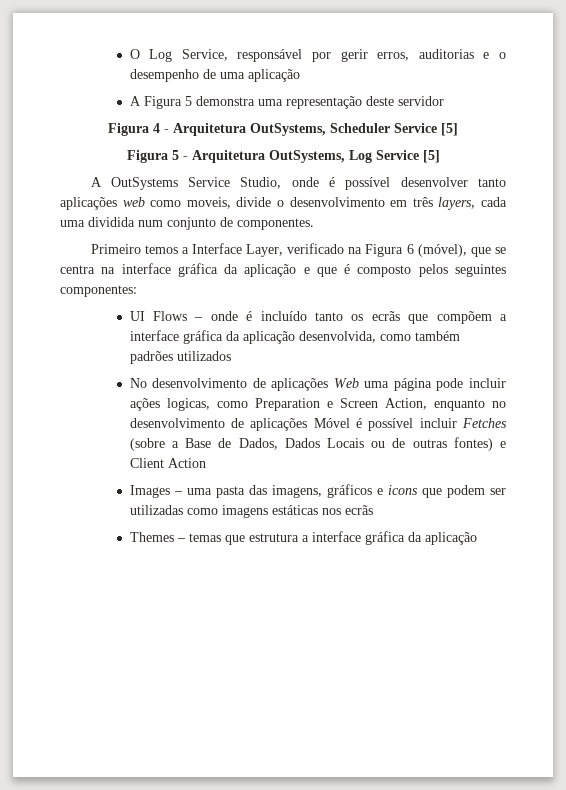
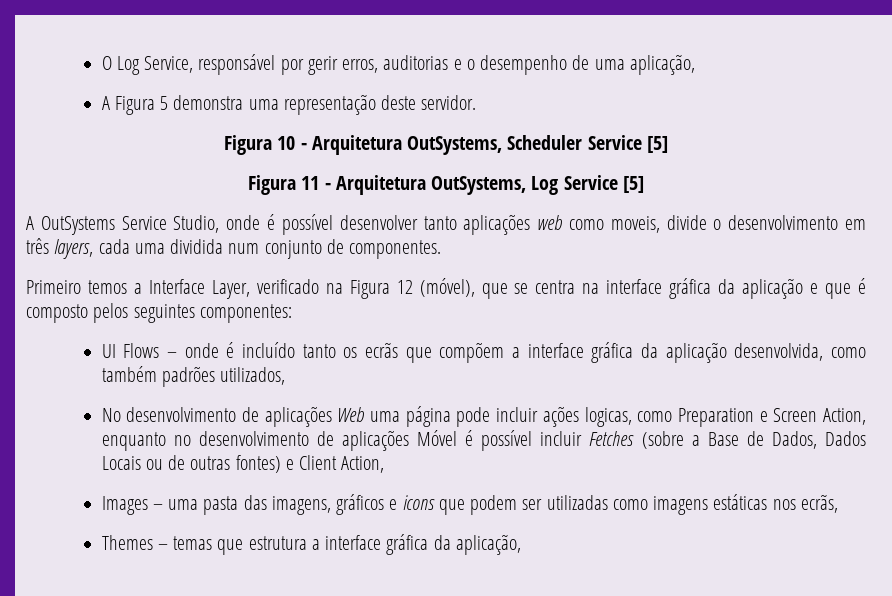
- O Log Service, responsável por gerir erros, auditorias e o desempenho de uma aplicação
+ O Log Service, responsável por gerir erros, auditorias e o desempenho de uma aplicação,
- A Figura 5 demonstra uma representação deste servidor
- Figura 4 - Arquitetura OutSystems, Scheduler Service [5]
+ A Figura 5 demonstra uma representação deste servidor.
+ Figura 10 - Arquitetura OutSystems, Scheduler Service [5]
- Figura 5 - Arquitetura OutSystems, Log Service [5]
+ Figura 11 - Arquitetura OutSystems, Log Service [5]
- Primeiro temos a Interface Layer, verificado na Figura 6 (móvel), que se centra na interface gráfica da aplicação e que é composto pelos seguintes componentes:
+ Primeiro temos a Interface Layer, verificado na Figura 12 (móvel), que se centra na interface gráfica da aplicação e que é composto pelos seguintes componentes:
- UI Flows – onde é incluído tanto os ecrãs que compõem a interface gráfica da aplicação desenvolvida, como também padrões utilizados
+ UI Flows – onde é incluído tanto os ecrãs que compõem a interface gráfica da aplicação desenvolvida, como também padrões utilizados,
- No desenvolvimento de aplicações Web uma página pode incluir ações logicas, como Preparation e Screen Action, enquanto no desenvolvimento de aplicações Móvel é possível incluir Fetches (sobre a Base de Dados, Dados Locais ou de outras fontes) e Client Action
+ No desenvolvimento de aplicações Web uma página pode incluir ações logicas, como Preparation e Screen Action, enquanto no desenvolvimento de aplicações Móvel é possível incluir Fetches (sobre a Base de Dados, Dados Locais ou de outras fontes) e Client Action,
- Images – uma pasta das imagens, gráficos e icons que podem ser utilizadas como imagens estáticas nos ecrãs
+ Images – uma pasta das imagens, gráficos e icons que podem ser utilizadas como imagens estáticas nos ecrãs,
- Themes – temas que estrutura a interface gráfica da aplicação
+ Themes – temas que estrutura a interface gráfica da aplicação,

